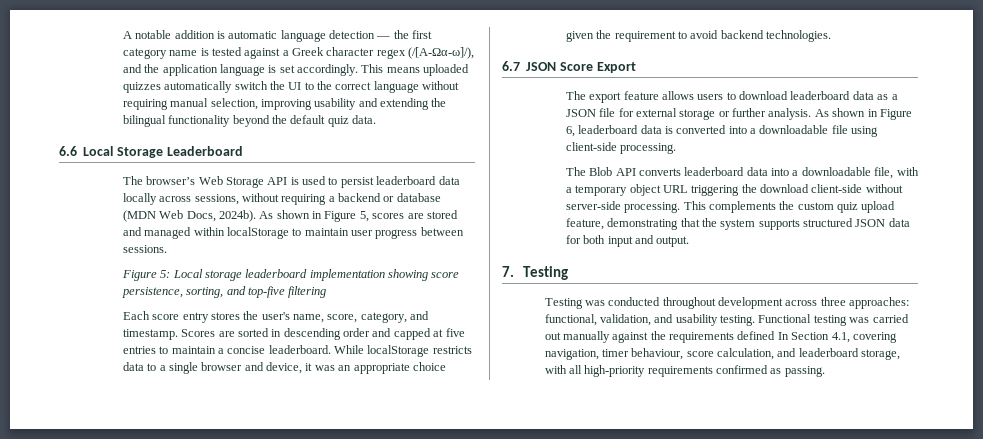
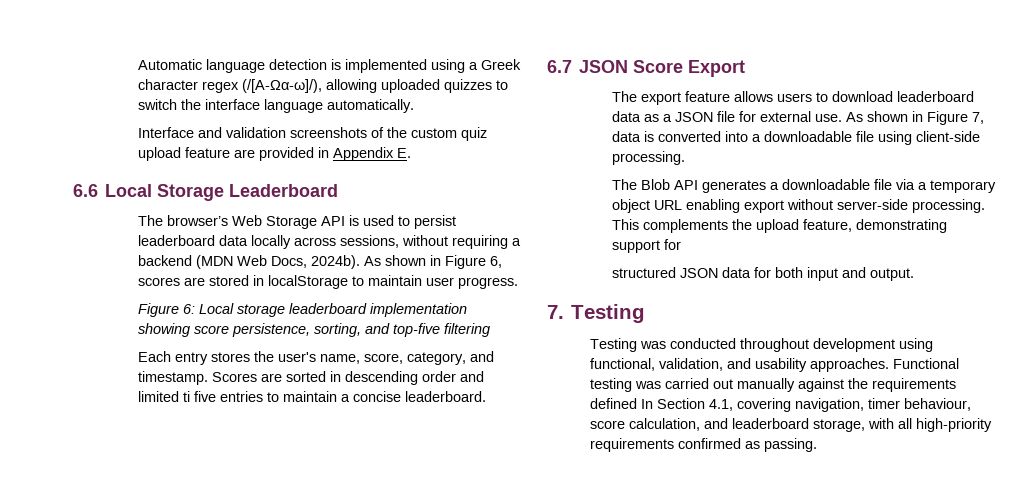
- A notable addition is automatic language detection — the first category name is tested against a Greek character regex (/[Α-Ωα-ω]/), and the application language is set accordingly. This means uploaded quizzes automatically switch the UI to the correct language without requiring manual selection, improving usability and extending the bilingual functionality beyond the default quiz data.
+ Automatic language detection is implemented using a Greek character regex (/[Α-Ωα-ω]/), allowing uploaded quizzes to switch the interface language automatically.
+ Interface and validation screenshots of the custom quiz upload feature are provided in Appendix E.
- The browser’s Web Storage API is used to persist leaderboard data locally across sessions, without requiring a backend or database (MDN Web Docs, 2024b).
+ The browser’s Web Storage API is used to persist leaderboard data locally across sessions, without requiring a backend (MDN Web Docs, 2024b).
- As shown in Figure 5, scores are stored and managed within localStorage to maintain user progress between sessions.
- Figure 5: Local storage leaderboard implementation showing score persistence, sorting, and top-five filtering
+ As shown in Figure 6, scores are stored in localStorage to maintain user progress.
+ Figure 6: Local storage leaderboard implementation showing score persistence, sorting, and top-five filtering
- Each score entry stores the user's name, score, category, and timestamp.
+ Each entry stores the user's name, score, category, and timestamp.
- Scores are sorted in descending order and capped at five entries to maintain a concise leaderboard. While localStorage restricts data to a single browser and device, it was an appropriate choice given the requirement to avoid backend technologies.
+ Scores are sorted in descending order and limited ti five entries to maintain a concise leaderboard.
- The export feature allows users to download leaderboard data as a JSON file for external storage or further analysis. As shown in Figure 6, leaderboard data is converted into a downloadable file using client-side processing.
+ The export feature allows users to download leaderboard data as a JSON file for external use. As shown in Figure 7, data is converted into a downloadable file using client-side processing.
- The Blob API converts leaderboard data into a downloadable file, with a temporary object URL triggering the download client-side without server-side processing.
+ The Blob API generates a downloadable file via a temporary object URL enabling export without server-side processing.
- This complements the custom quiz upload feature, demonstrating that the system supports structured JSON data for both input and output.
+ This complements the upload feature, demonstrating support for
+ structured JSON data for both input and output.
- Testing was conducted throughout development across three approaches: functional, validation, and usability testing.
+ Testing was conducted throughout development using functional, validation, and usability approaches.

